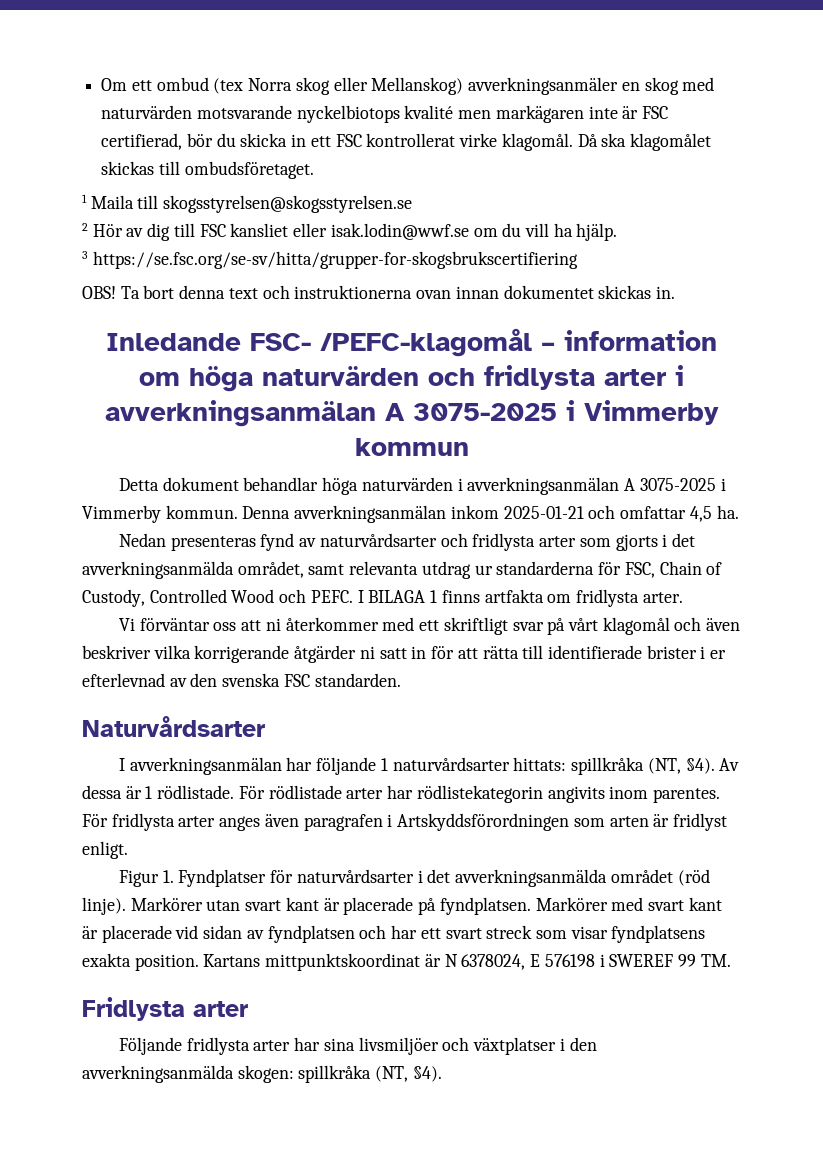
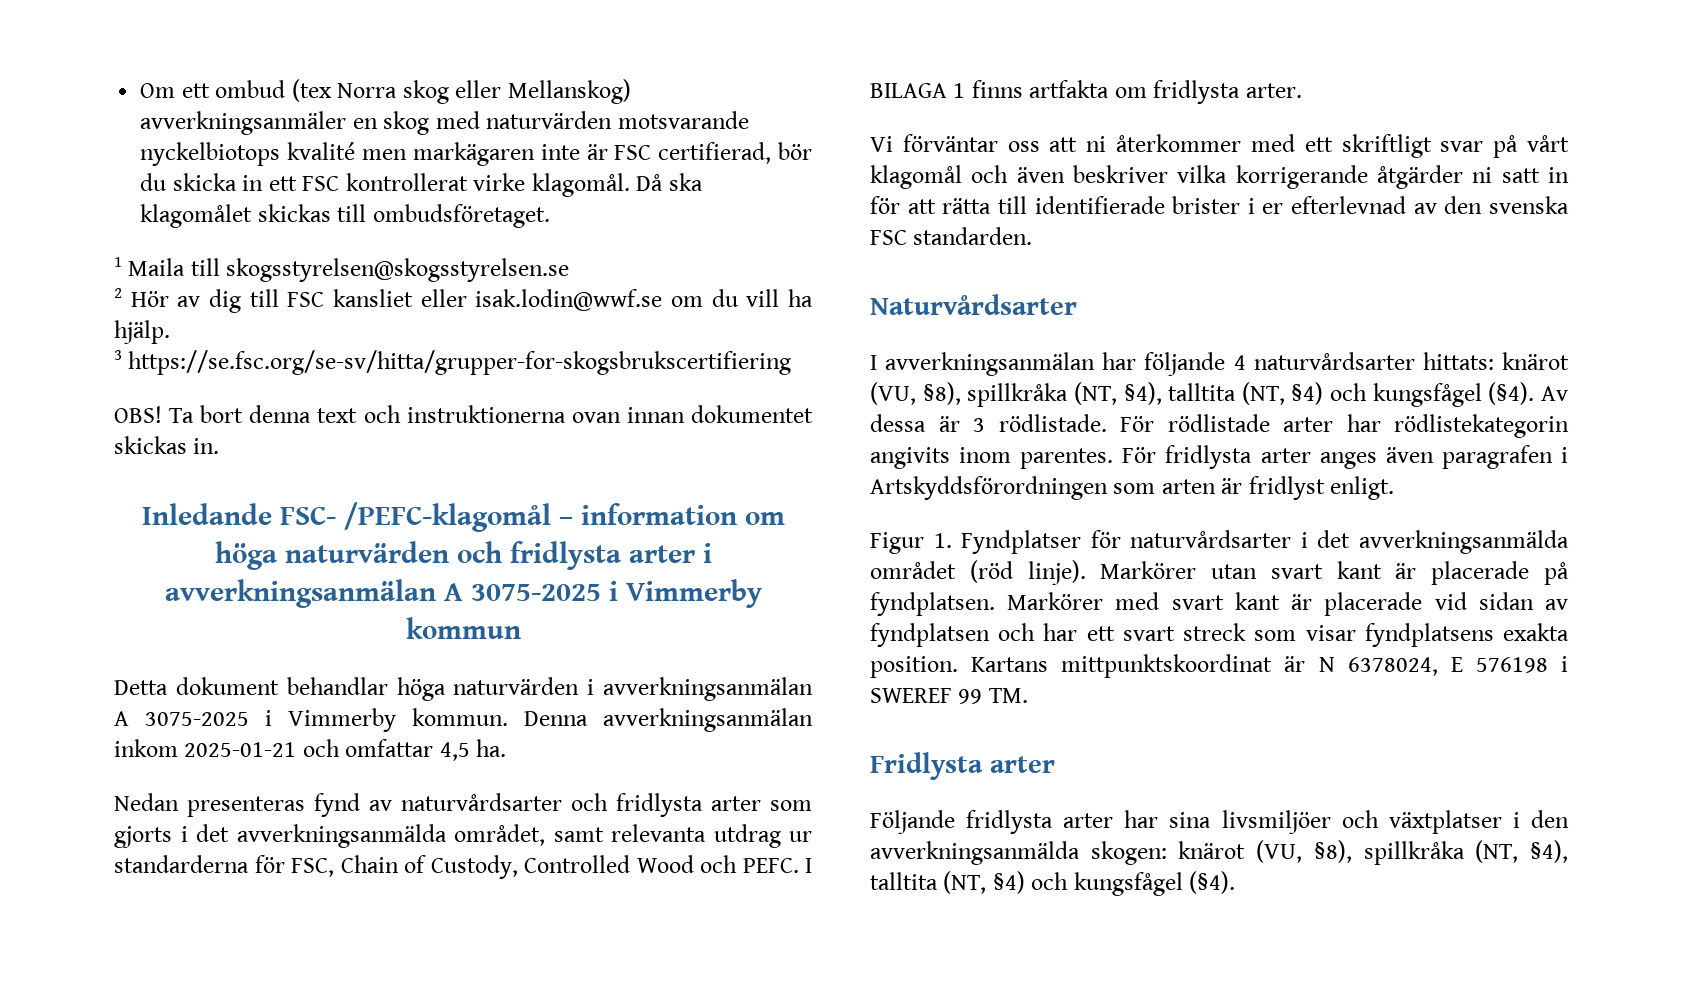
- I avverkningsanmälan har följande 1 naturvårdsarter hittats: spillkråka (NT, §4).
+ I avverkningsanmälan har följande 4 naturvårdsarter hittats: knärot (VU, §8), spillkråka (NT, §4), talltita (NT, §4) och kungsfågel (§4).
- Av dessa är 1 rödlistade.
+ Av dessa är 3 rödlistade.
- Följande fridlysta arter har sina livsmiljöer och växtplatser i den avverkningsanmälda skogen: spillkråka (NT, §4).
+ Följande fridlysta arter har sina livsmiljöer och växtplatser i den avverkningsanmälda skogen: knärot (VU, §8), spillkråka (NT, §4), talltita (NT, §4) och kungsfågel (§4).

